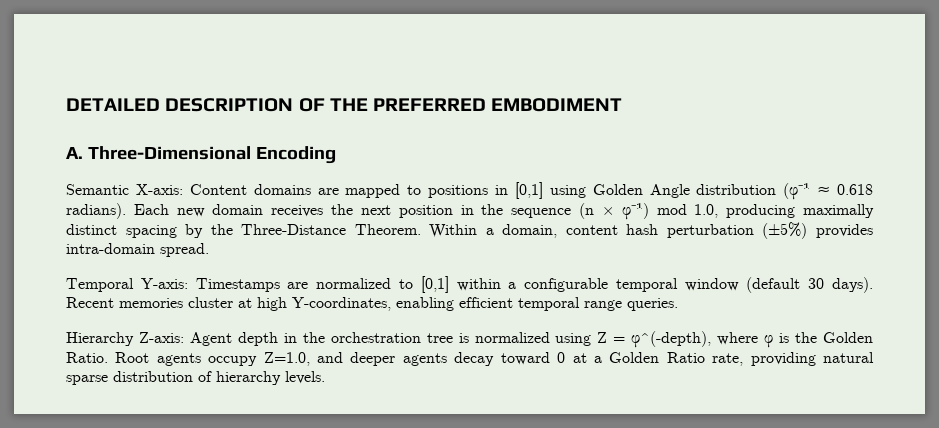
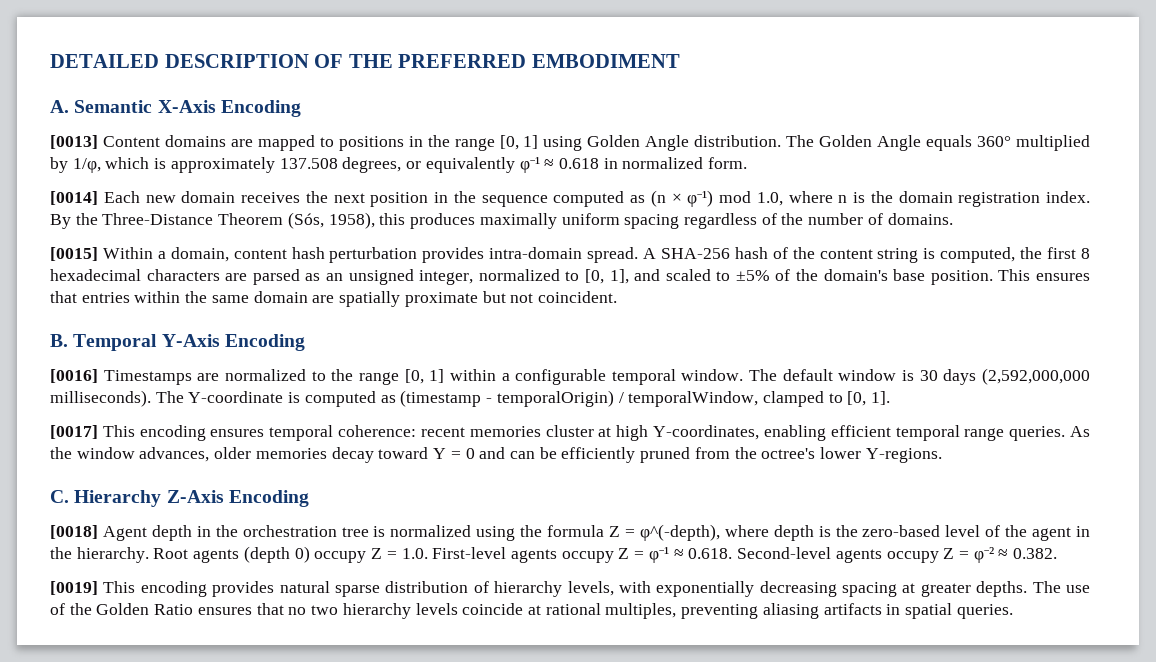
- A. Three-Dimensional Encoding
- Semantic X-axis: Content domains are mapped to positions in [0,1] using Golden Angle distribution (φ⁻¹ ≈ 0.618 radians). Each new domain receives the next position in the sequence (n × φ⁻¹) mod 1.0, producing maximally distinct spacing by the Three-Distance Theorem. Within a domain, content hash perturbation (±5%) provides intra-domain spread.
- Temporal Y-axis: Timestamps are normalized to [0,1] within a configurable temporal window (default 30 days). Recent memories cluster at high Y-coordinates, enabling efficient temporal range queries.
- Hierarchy Z-axis: Agent depth in the orchestration tree is normalized using Z = φ^(-depth), where φ is the Golden Ratio. Root agents occupy Z=1.0, and deeper agents decay toward 0 at a Golden Ratio rate, providing natural sparse distribution of hierarchy levels.
+ A. Semantic X-Axis Encoding
+ [0013] Content domains are mapped to positions in the range [0, 1] using Golden Angle distribution. The Golden Angle equals 360° multiplied by 1/φ, which is approximately 137.508 degrees, or equivalently φ⁻¹ ≈ 0.618 in normalized form.
+ [0014] Each new domain receives the next position in the sequence computed as (n × φ⁻¹) mod 1.0, where n is the domain registration index. By the Three-Distance Theorem (Sós, 1958), this produces maximally uniform spacing regardless of the number of domains.
+ [0015] Within a domain, content hash perturbation provides intra-domain spread. A SHA-256 hash of the content string is computed, the first 8 hexadecimal characters are parsed as an unsigned integer, normalized to [0, 1], and scaled to ±5% of the domain's base position. This ensures that entries within the same domain are spatially proximate but not coincident.
+ B. Temporal Y-Axis Encoding
+ [0016] Timestamps are normalized to the range [0, 1] within a configurable temporal window. The default window is 30 days (2,592,000,000 milliseconds). The Y-coordinate is computed as (timestamp - temporalOrigin) / temporalWindow, clamped to [0, 1].
+ [0017] This encoding ensures temporal coherence: recent memories cluster at high Y-coordinates, enabling efficient temporal range queries. As the window advances, older memories decay toward Y = 0 and can be efficiently pruned from the octree's lower Y-regions.
+ C. Hierarchy Z-Axis Encoding
+ [0018] Agent depth in the orchestration tree is normalized using the formula Z = φ^(-depth), where depth is the zero-based level of the agent in the hierarchy. Root agents (depth 0) occupy Z = 1.0. First-level agents occupy Z = φ⁻¹ ≈ 0.618. Second-level agents occupy Z = φ⁻² ≈ 0.382.
+ [0019] This encoding provides natural sparse distribution of hierarchy levels, with exponentially decreasing spacing at greater depths. The use of the Golden Ratio ensures that no two hierarchy levels coincide at rational multiples, preventing aliasing artifacts in spatial queries.

